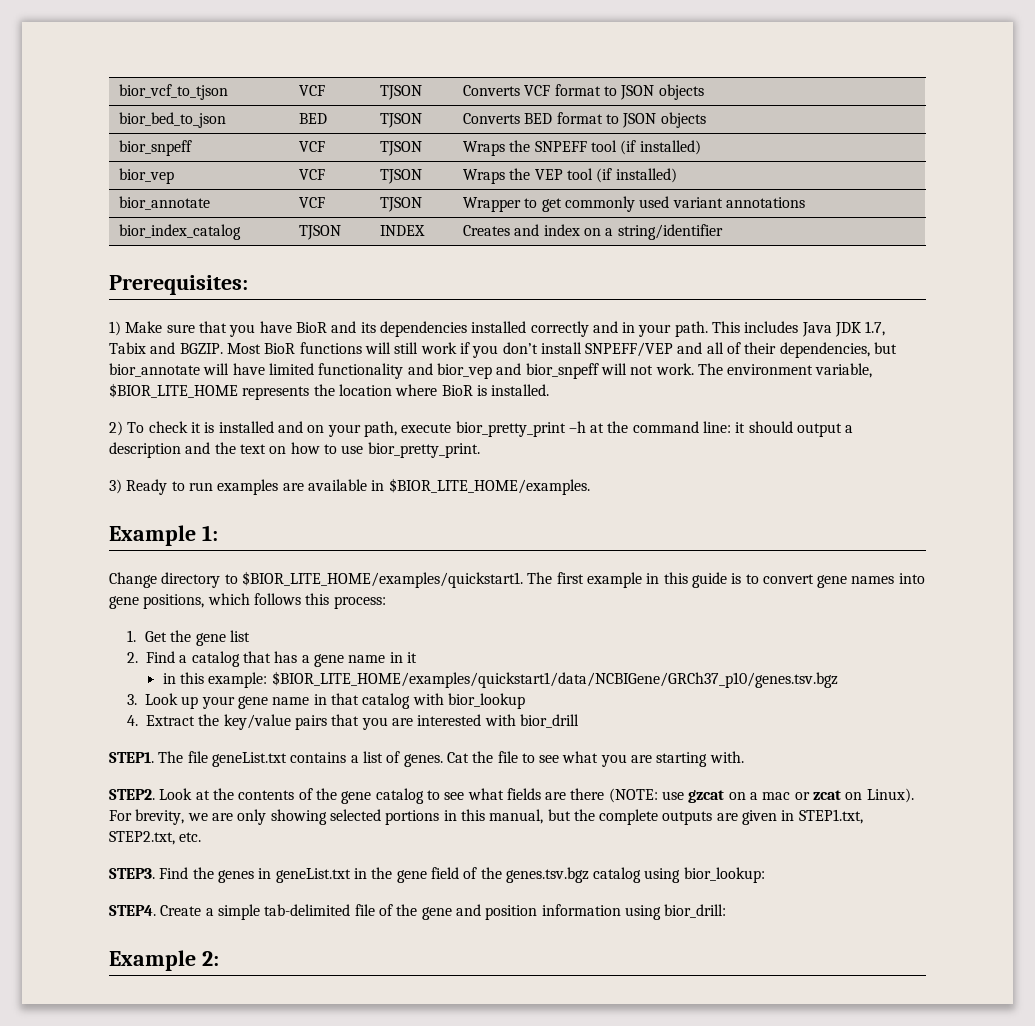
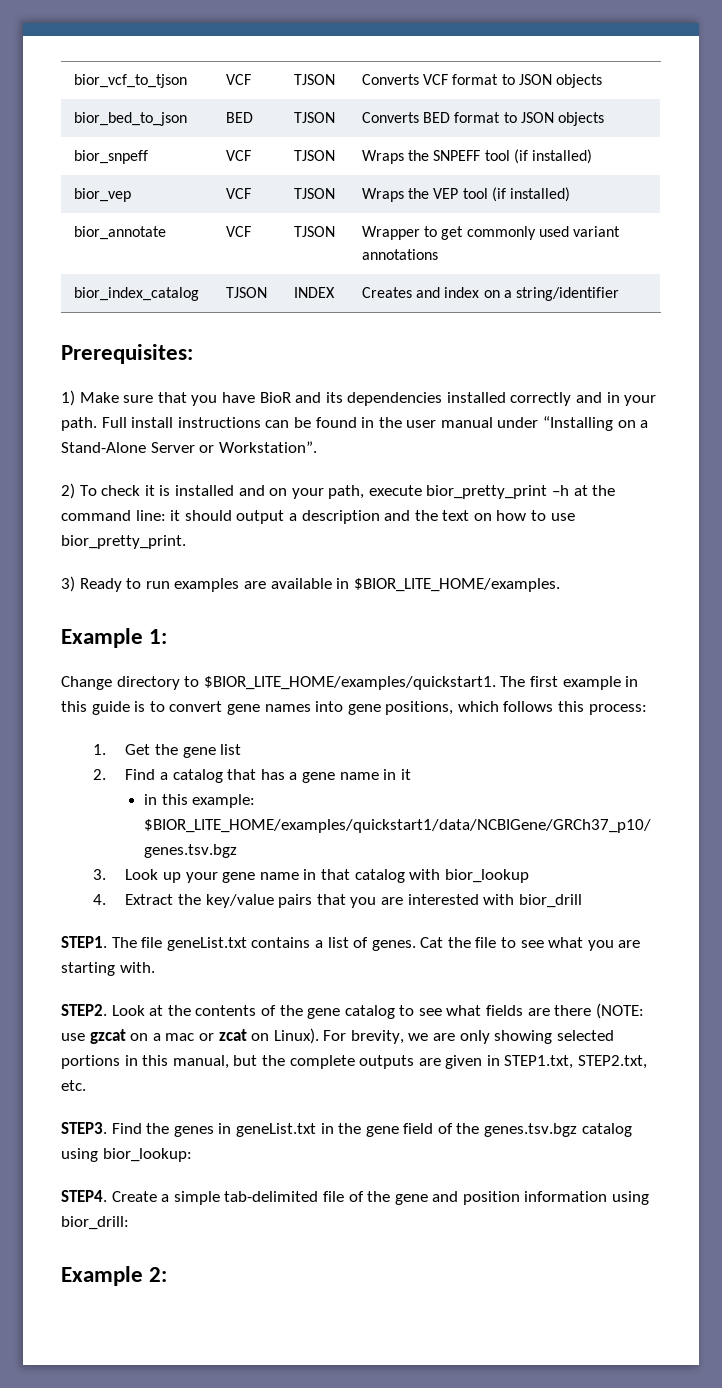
- This includes Java JDK 1.7, Tabix and BGZIP. Most BioR functions will still work if you don’t install SNPEFF/VEP and all of their dependencies, but bior_annotate will have limited functionality and bior_vep and bior_snpeff will not work. The environment variable, $BIOR_LITE_HOME represents the location where BioR is installed.
+ Full install instructions can be found in the user manual under “Installing on a Stand-Alone Server or Workstation”.

